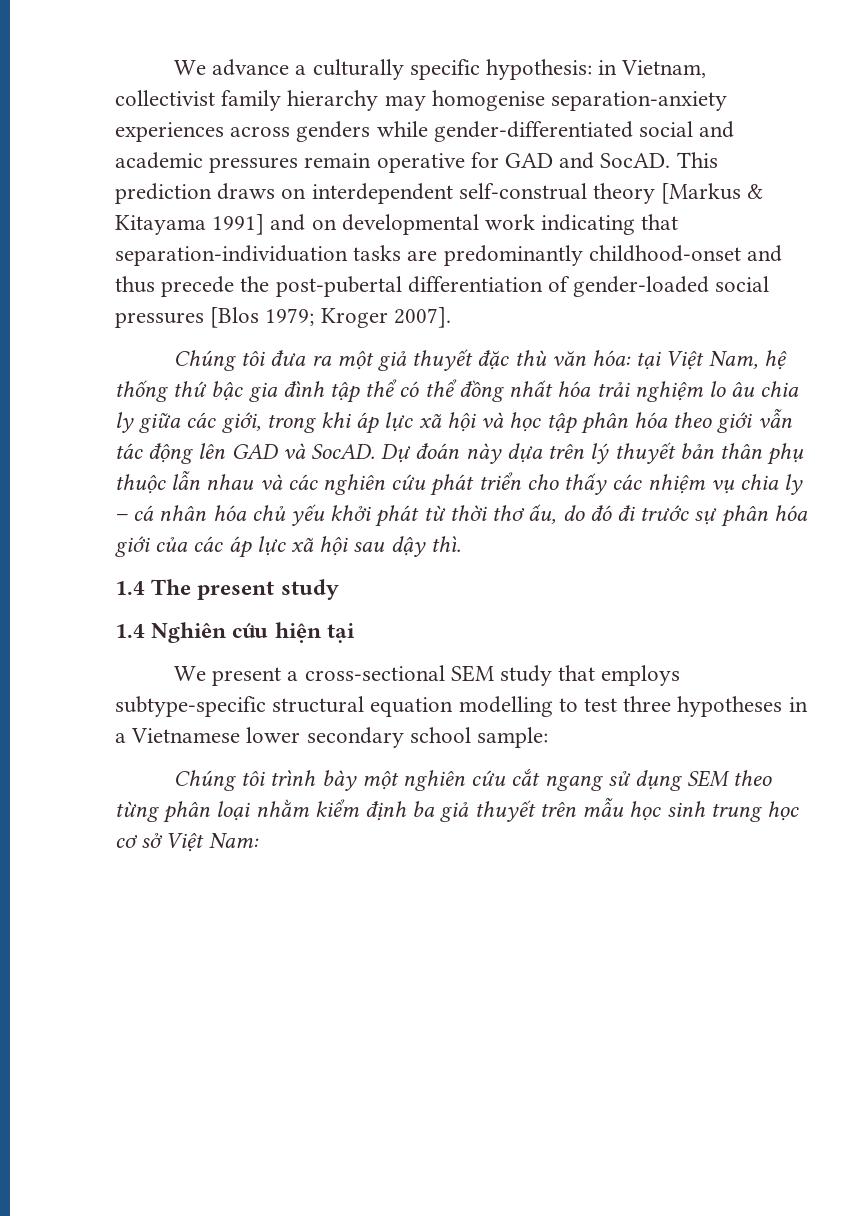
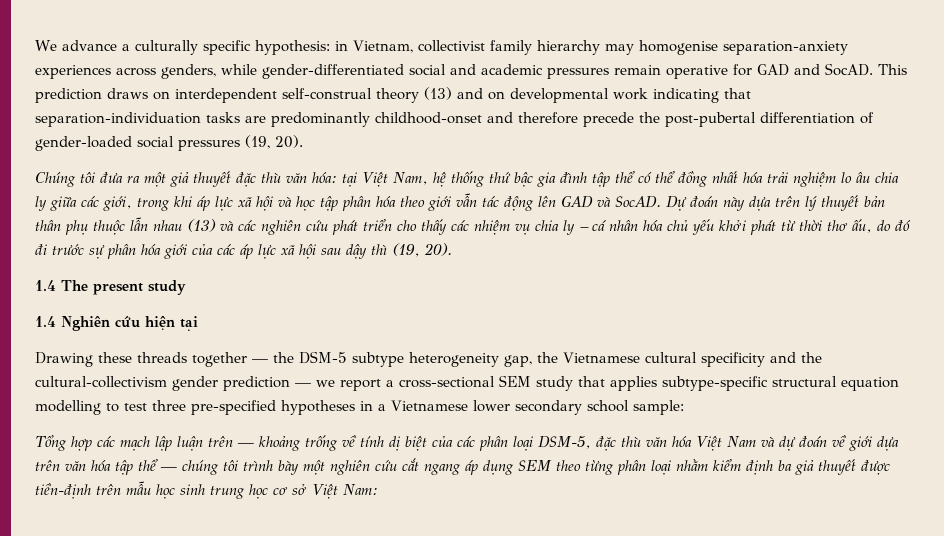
- We advance a culturally specific hypothesis: in Vietnam, collectivist family hierarchy may homogenise separation-anxiety experiences across genders while gender-differentiated social and academic pressures remain operative for GAD and SocAD.
+ We advance a culturally specific hypothesis: in Vietnam, collectivist family hierarchy may homogenise separation-anxiety experiences across genders, while gender-differentiated social and academic pressures remain operative for GAD and SocAD.
- This prediction draws on interdependent self-construal theory [Markus & Kitayama 1991] and on developmental work indicating that separation-individuation tasks are predominantly childhood-onset and thus precede the post-pubertal differentiation of gender-loaded social pressures [Blos 1979; Kroger 2007].
+ This prediction draws on interdependent self-construal theory (13) and on developmental work indicating that separation-individuation tasks are predominantly childhood-onset and therefore precede the post-pubertal differentiation of gender-loaded social pressures (19, 20).
- Dự đoán này dựa trên lý thuyết bản thân phụ thuộc lẫn nhau và các nghiên cứu phát triển cho thấy các nhiệm vụ chia ly – cá nhân hóa chủ yếu khởi phát từ thời thơ ấu, do đó đi trước sự phân hóa giới của các áp lực xã hội sau dậy thì.
+ Dự đoán này dựa trên lý thuyết bản thân phụ thuộc lẫn nhau (13) và các nghiên cứu phát triển cho thấy các nhiệm vụ chia ly – cá nhân hóa chủ yếu khởi phát từ thời thơ ấu, do đó đi trước sự phân hóa giới của các áp lực xã hội sau dậy thì (19, 20).
- We present a cross-sectional SEM study that employs subtype-specific structural equation modelling to test three hypotheses in a Vietnamese lower secondary school sample:
+ Drawing these threads together — the DSM-5 subtype heterogeneity gap, the Vietnamese cultural specificity and the cultural-collectivism gender prediction — we report a cross-sectional SEM study that applies subtype-specific structural equation modelling to test three pre-specified hypotheses in a Vietnamese lower secondary school sample:
- Chúng tôi trình bày một nghiên cứu cắt ngang sử dụng SEM theo từng phân loại nhằm kiểm định ba giả thuyết trên mẫu học sinh trung học cơ sở Việt Nam:
+ Tổng hợp các mạch lập luận trên — khoảng trống về tính dị biệt của các phân loại DSM-5, đặc thù văn hóa Việt Nam và dự đoán về giới dựa trên văn hóa tập thể — chúng tôi trình bày một nghiên cứu cắt ngang áp dụng SEM theo từng phân loại nhằm kiểm định ba giả thuyết được tiền-định trên mẫu học sinh trung học cơ sở Việt Nam:

